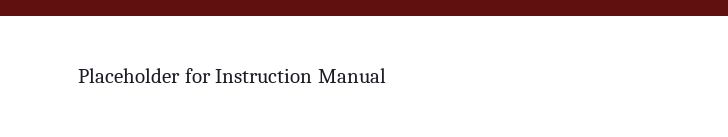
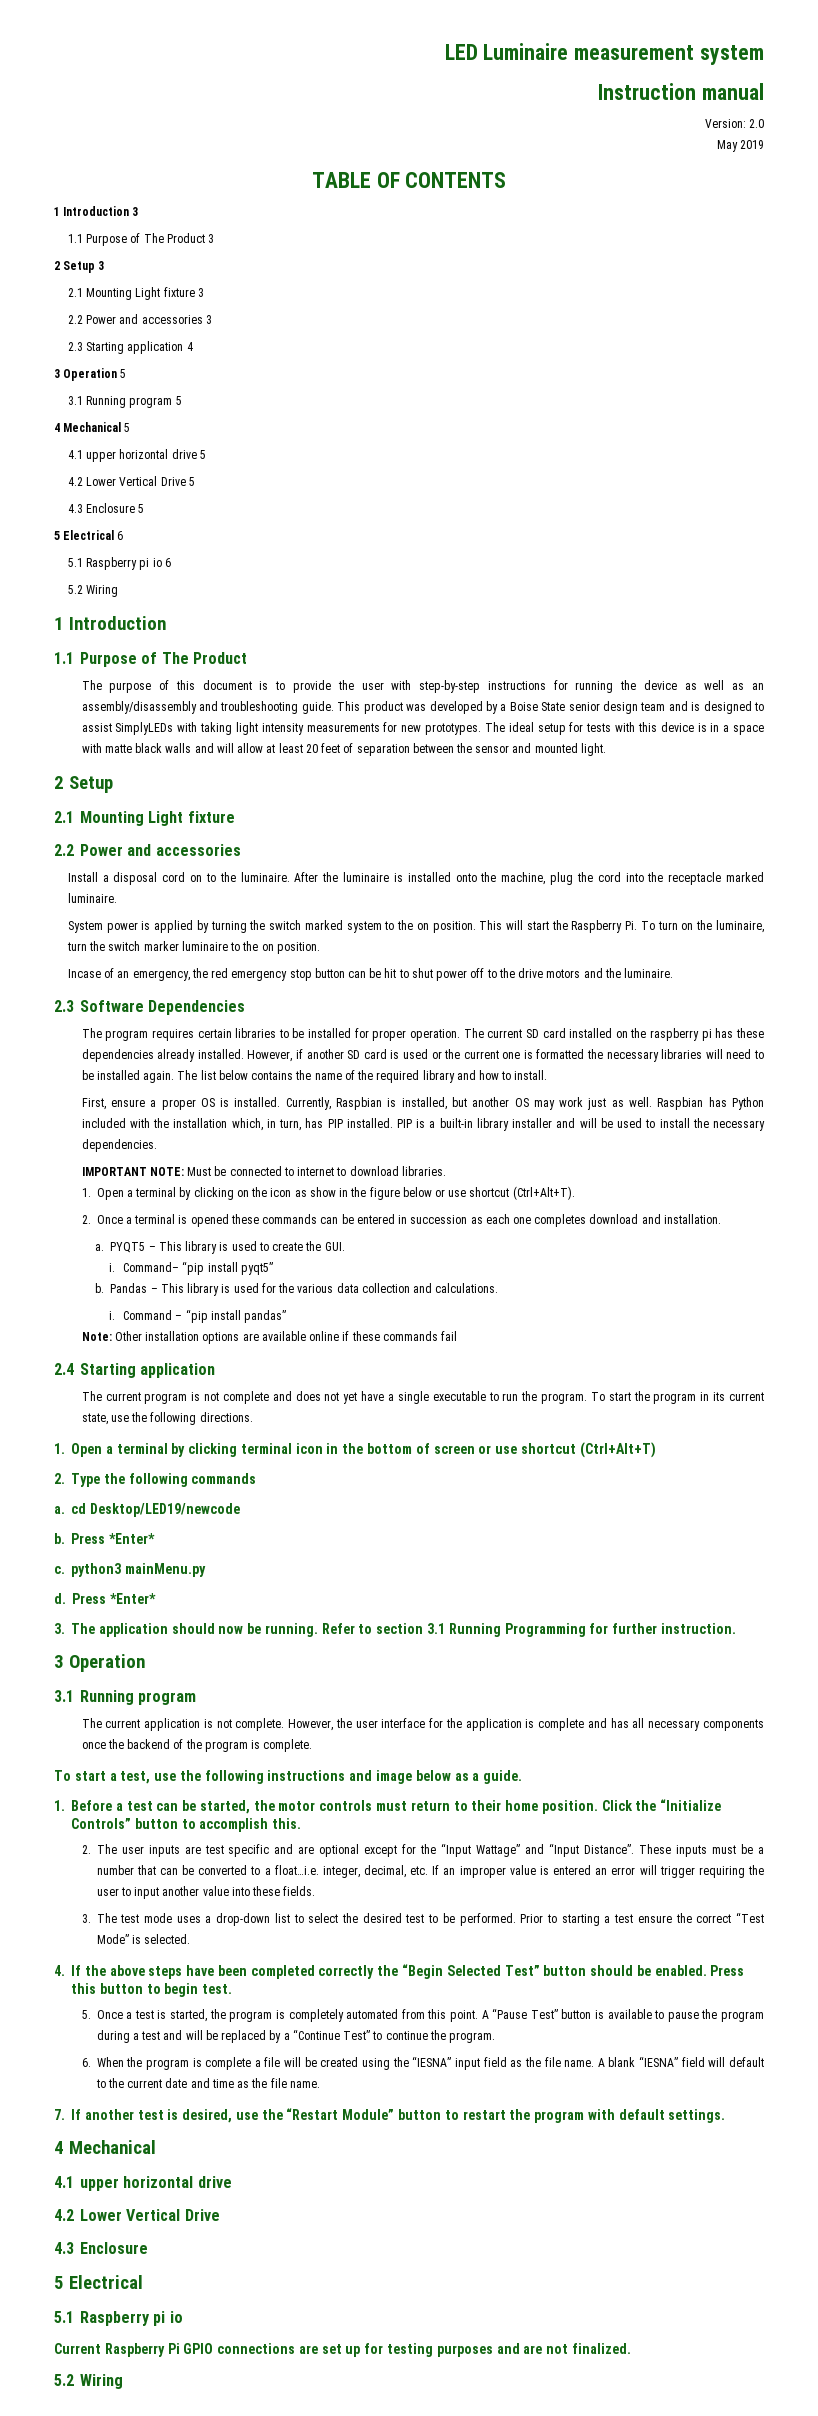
- Placeholder for Instruction Manual
+ LED Luminaire measurement system
+ Instruction manual
+ Version: 2.0
+ May 2019
+ TABLE OF CONTENTS
+ 1 Introduction 3
+ 1.1 Purpose of The Product 3
+ 2 Setup 3
+ 2.1 Mounting Light fixture 3
+ 2.2 Power and accessories 3
+ 2.3 Starting application 4
+ 3 Operation 5
+ 3.1 Running program 5
+ 4 Mechanical 5
+ 4.1 upper horizontal drive 5
+ 4.2 Lower Vertical Drive 5
+ 4.3 Enclosure 5
+ 5 Electrical 6
+ 5.1 Raspberry pi io 6
+ 5.2 Wiring
+ 1 Introduction
+ 1.1 Purpose of The Product
+ The purpose of this document is to provide the user with step-by-step instructions for running the device as well as an assembly/disassembly and troubleshooting guide. This product was developed by a Boise State senior design team and is designed to assist SimplyLEDs with taking light intensity measurements for new prototypes. The ideal setup for tests with this device is in a space with matte black walls and will allow at least 20 feet of separation between the sensor and mounted light.
+ 2 Setup
+ 2.1 Mounting Light fixture
+ 2.2 Power and accessories
+ Install a disposal cord on to the luminaire. After the luminaire is installed onto the machine, plug the cord into the receptacle marked luminaire.
+ System power is applied by turning the switch marked system to the on position. This will start the Raspberry Pi. To turn on the luminaire, turn the switch marker luminaire to the on position.
+ Incase of an emergency, the red emergency stop button can be hit to shut power off to the drive motors and the luminaire.
+ 2.3 Software Dependencies
+ The program requires certain libraries to be installed for proper operation. The current SD card installed on the raspberry pi has these dependencies already installed. However, if another SD card is used or the current one is formatted the necessary libraries will need to be installed again. The list below contains the name of the required library and how to install.
+ First, ensure a proper OS is installed. Currently, Raspbian is installed, but another OS may work just as well. Raspbian has Python included with the installation which, in turn, has PIP installed. PIP is a built-in library installer and will be used to install the necessary dependencies.
+ IMPORTANT NOTE: Must be connected to internet to download libraries.
+ 1. Open a terminal by clicking on the icon as show in the figure below or use shortcut (Ctrl+Alt+T).
+ 2. Once a terminal is opened these commands can be entered in succession as each one completes download and installation.
+ a. PYQT5 – This library is used to create the GUI.
+ i. Command– “pip install pyqt5”
+ b. Pandas – This library is used for the various data collection and calculations.
+ i. Command – “pip install pandas”
+ Note: Other installation options are available online if these commands fail
+ 2.4 Starting application
+ The current program is not complete and does not yet have a single executable to run the program. To start the program in its current state, use the following directions.
+ 1. Open a terminal by clicking terminal icon in the bottom of screen or use shortcut (Ctrl+Alt+T)
+ 2. Type the following commands
+ a. cd Desktop/LED19/newcode
+ b. Press *Enter*
+ c. python3 mainMenu.py
+ d. Press *Enter*
+ 3. The application should now be running. Refer to section 3.1 Running Programming for further instruction.
+ 3 Operation
+ 3.1 Running program
+ The current application is not complete. However, the user interface for the application is complete and has all necessary components once the backend of the program is complete.
+ To start a test, use the following instructions and image below as a guide.
+ 1. Before a test can be started, the motor controls must return to their home position. Click the “Initialize Controls” button to accomplish this.
+ 2. The user inputs are test specific and are optional except for the “Input Wattage” and “Input Distance”. These inputs must be a number that can be converted to a float…i.e. integer, decimal, etc. If an improper value is entered an error will trigger requiring the user to input another value into these fields.
+ 3. The test mode uses a drop-down list to select the desired test to be performed. Prior to starting a test ensure the correct “Test Mode” is selected.
+ 4. If the above steps have been completed correctly the “Begin Selected Test” button should be enabled. Press this button to begin test.
+ 5. Once a test is started, the program is completely automated from this point. A “Pause Test” button is available to pause the program during a test and will be replaced by a “Continue Test” to continue the program.
+ 6. When the program is complete a file will be created using the “IESNA” input field as the file name. A blank “IESNA” field will default to the current date and time as the file name.
+ 7. If another test is desired, use the “Restart Module” button to restart the program with default settings.
+ 4 Mechanical
+ 4.1 upper horizontal drive
+ 4.2 Lower Vertical Drive
+ 4.3 Enclosure
+ 5 Electrical
+ 5.1 Raspberry pi io
+ Current Raspberry Pi GPIO connections are set up for testing purposes and are not finalized.
+ 5.2 Wiring

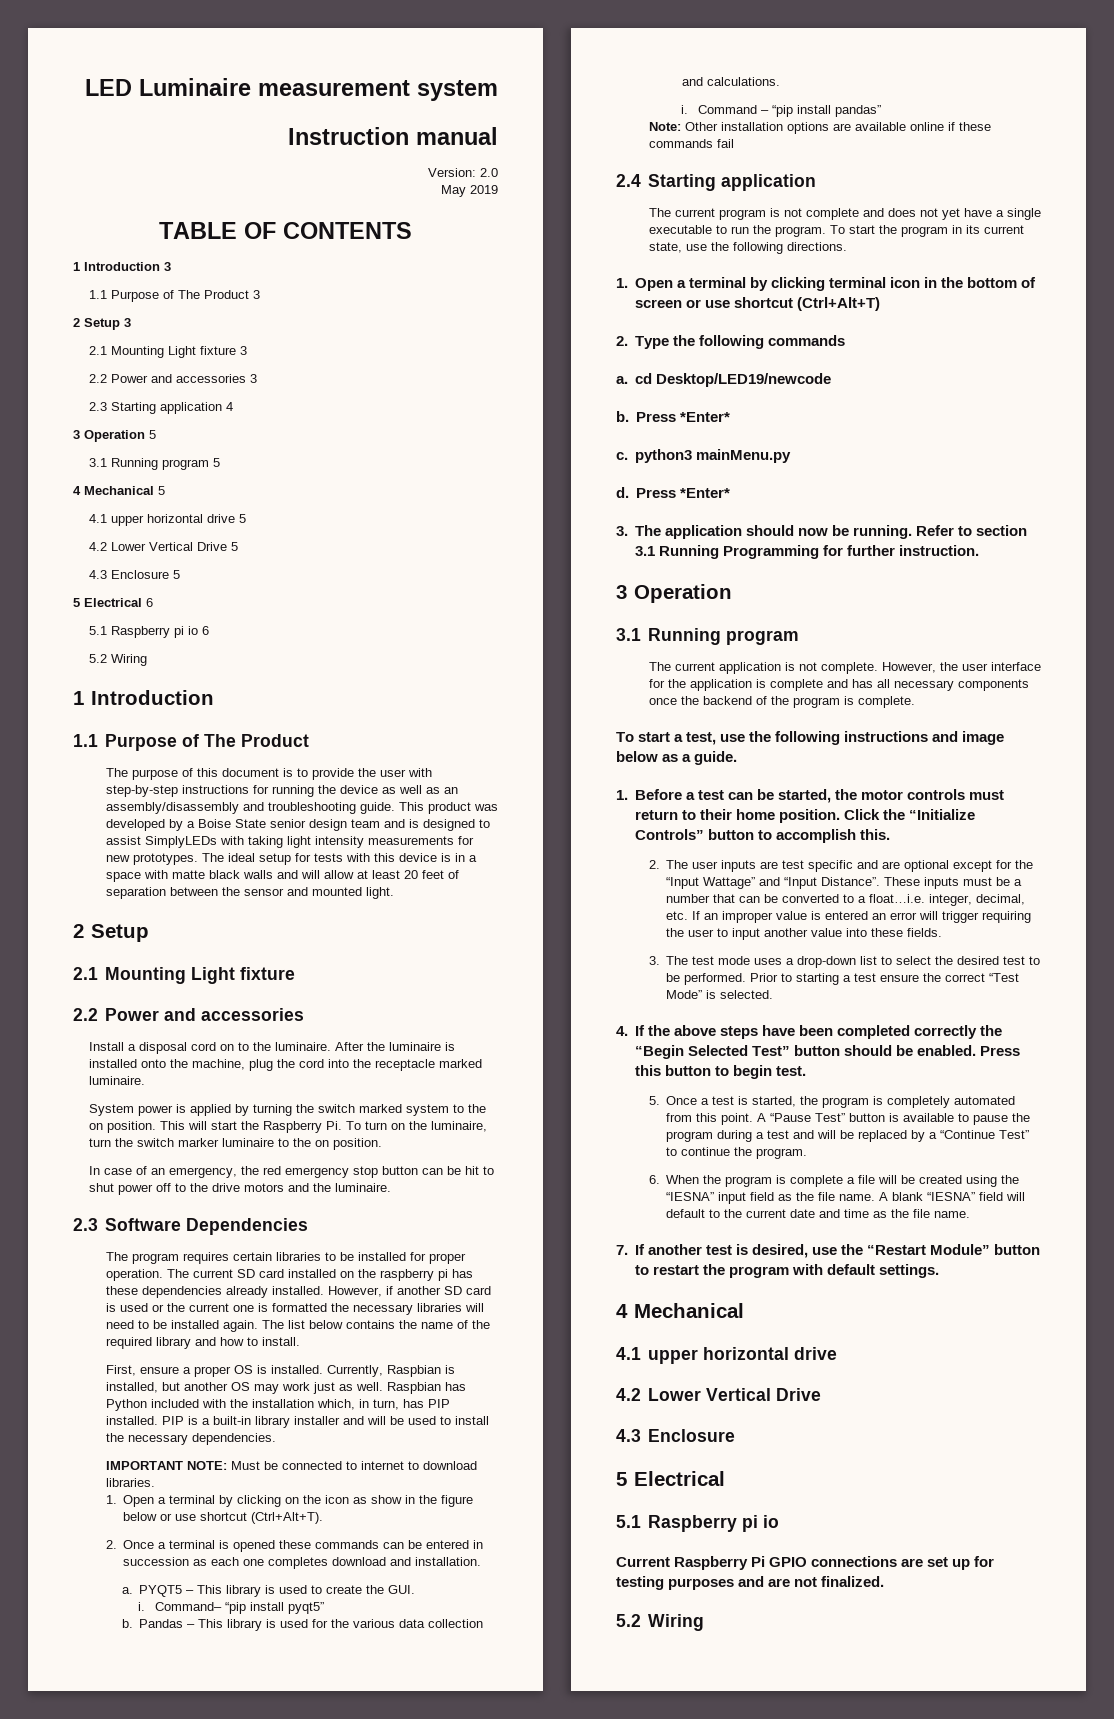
- Incase of an emergency, the red emergency stop button can be hit to shut power off to the drive motors and the luminaire.
+ In case of an emergency, the red emergency stop button can be hit to shut power off to the drive motors and the luminaire.

